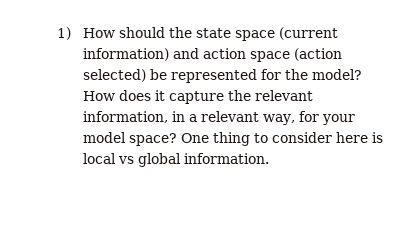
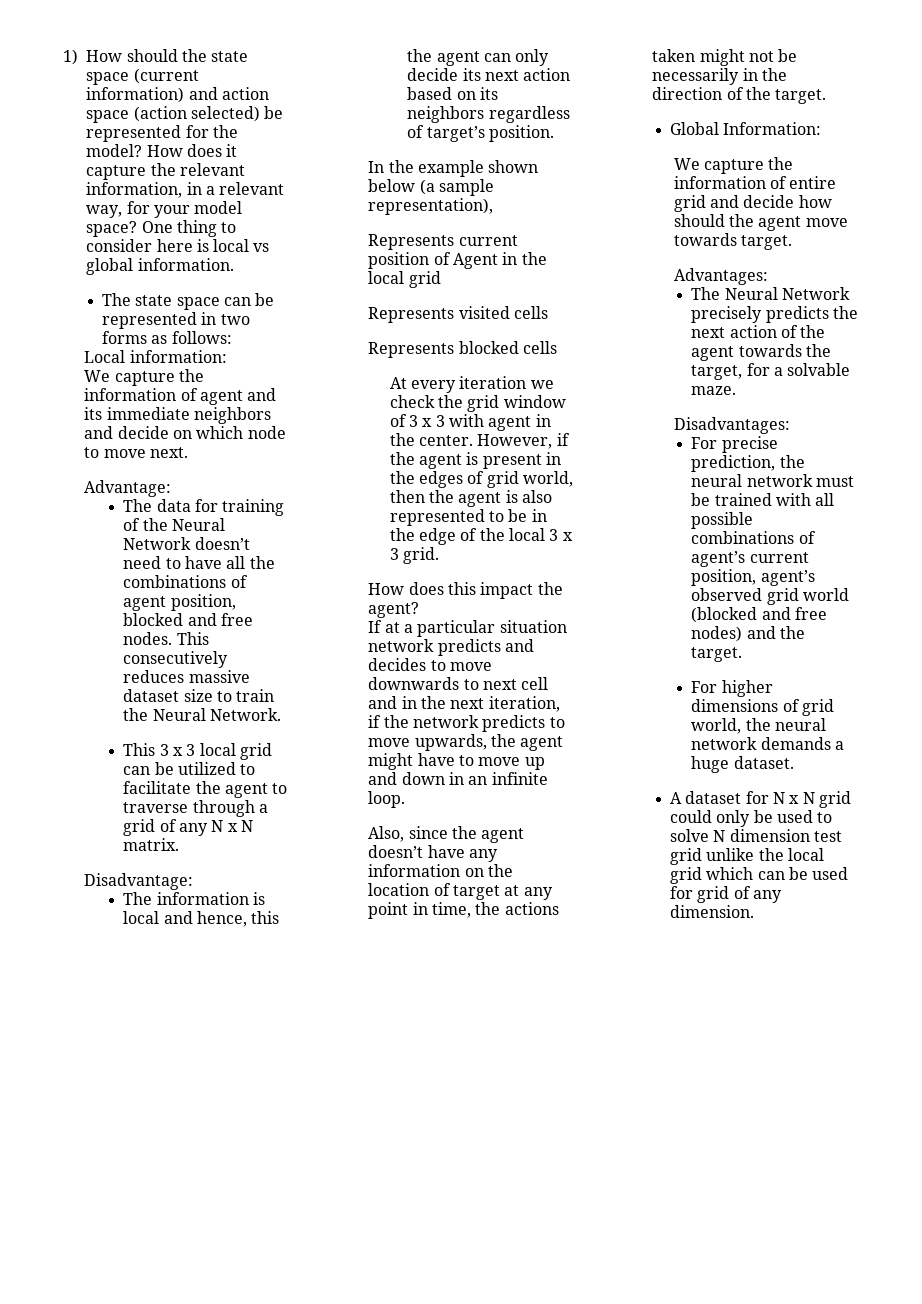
+ The state space can be represented in two forms as follows:
+ Local information:
+ We capture the information of agent and its immediate neighbors and decide on which node to move next.
+ Advantage:
+ The data for training of the Neural Network doesn’t need to have all the combinations of agent position, blocked and free nodes. This consecutively reduces massive dataset size to train the Neural Network.
+ This 3 x 3 local grid can be utilized to facilitate the agent to traverse through a grid of any N x N matrix.
+ Disadvantage:
+ The information is local and hence, this the agent can only decide its next action based on its neighbors regardless of target’s position.
+ In the example shown below (a sample representation),
+ Represents current position of Agent in the local grid
+ Represents visited cells
+ Represents blocked cells
+ At every iteration we check the grid window of 3 x 3 with agent in the center. However, if the agent is present in the edges of grid world, then the agent is also represented to be in the edge of the local 3 x 3 grid.
+ How does this impact the agent?
+ If at a particular situation network predicts and decides to move downwards to next cell and in the next iteration, if the network predicts to move upwards, the agent might have to move up and down in an infinite loop.
+ Also, since the agent doesn’t have any information on the location of target at any point in time, the actions taken might not be necessarily in the direction of the target.
+ Global Information:
+ We capture the information of entire grid and decide how should the agent move towards target.
+ Advantages:
+ The Neural Network precisely predicts the next action of the agent towards the target, for a solvable maze.
+ Disadvantages:
+ For precise prediction, the neural network must be trained with all possible combinations of agent’s current position, agent’s observed grid world (blocked and free nodes) and the target.
+ For higher dimensions of grid world, the neural network demands a huge dataset.
+ A dataset for N x N grid could only be used to solve N dimension test grid unlike the local grid which can be used for grid of any dimension.

